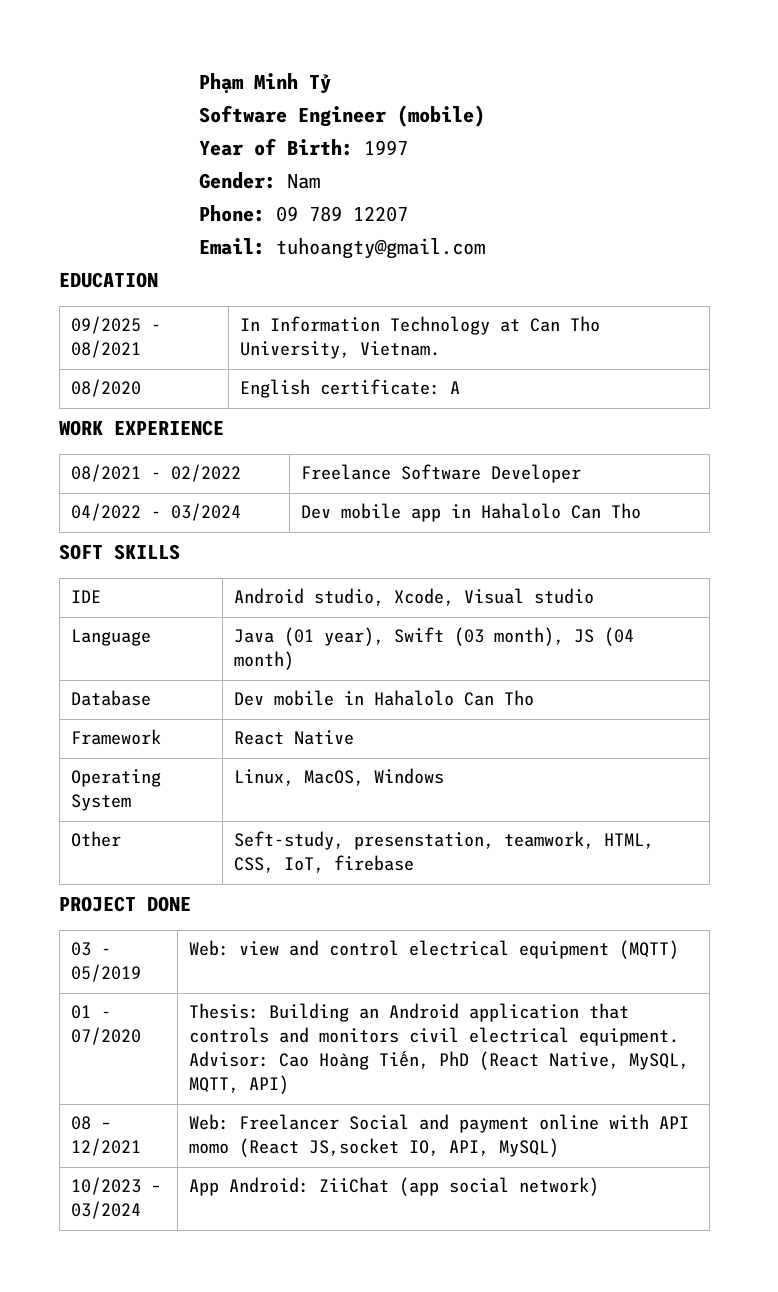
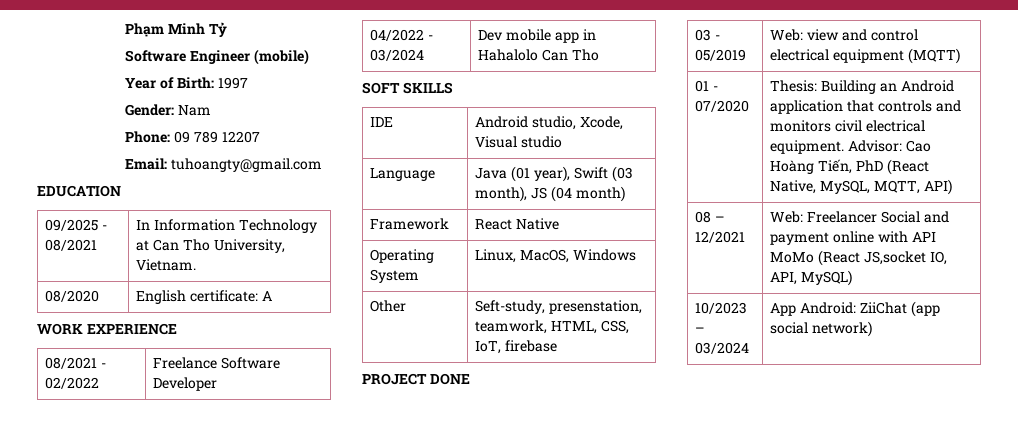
- Database | Dev mobile in Hahalolo Can Tho
- 08 – 12/2021 | Web: Freelancer Social and payment online with API momo (React JS,socket IO, API, MySQL)
+ 08 – 12/2021 | Web: Freelancer Social and payment online with API MoMo (React JS,socket IO, API, MySQL)

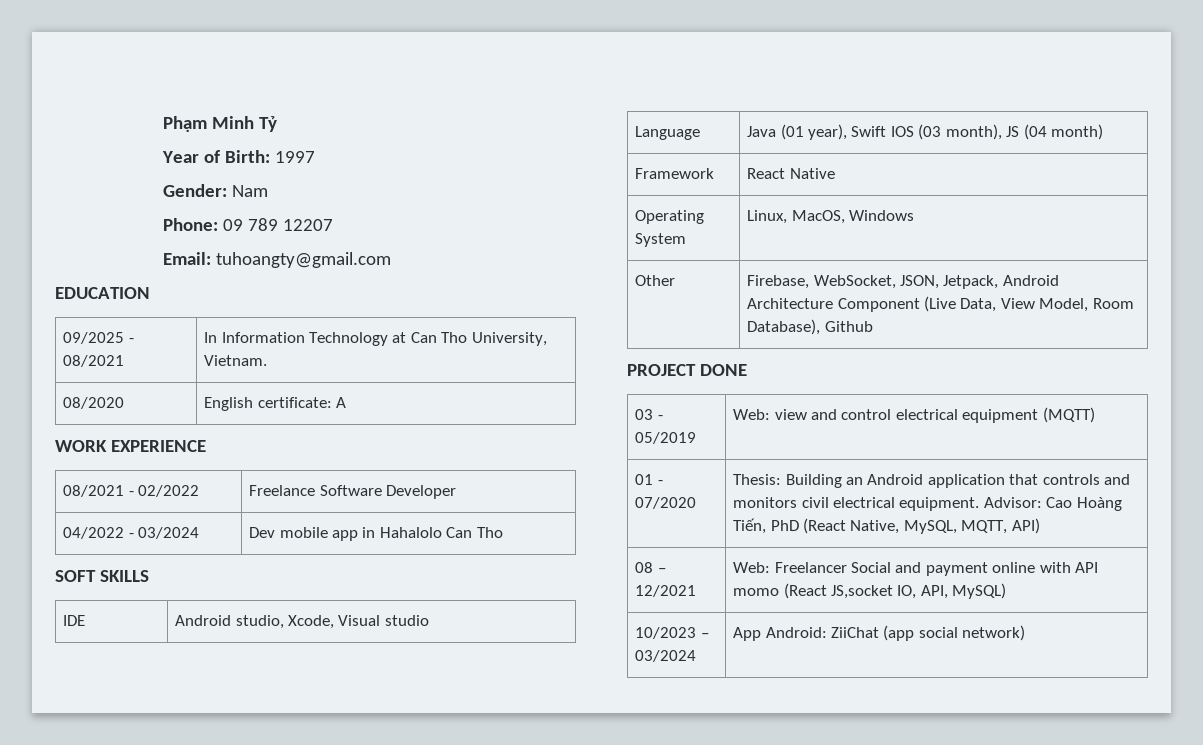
- Software Engineer (mobile)
- Language | Java (01 year), Swift (03 month), JS (04 month)
+ Language | Java (01 year), Swift IOS (03 month), JS (04 month)
- Other | Seft-study, presenstation, teamwork, HTML, CSS, IoT, firebase
+ Other | Firebase, WebSocket, JSON, Jetpack, Android Architecture Component (Live Data, View Model, Room Database), Github
- 08 – 12/2021 | Web: Freelancer Social and payment online with API MoMo (React JS,socket IO, API, MySQL)
+ 08 – 12/2021 | Web: Freelancer Social and payment online with API momo (React JS,socket IO, API, MySQL)

